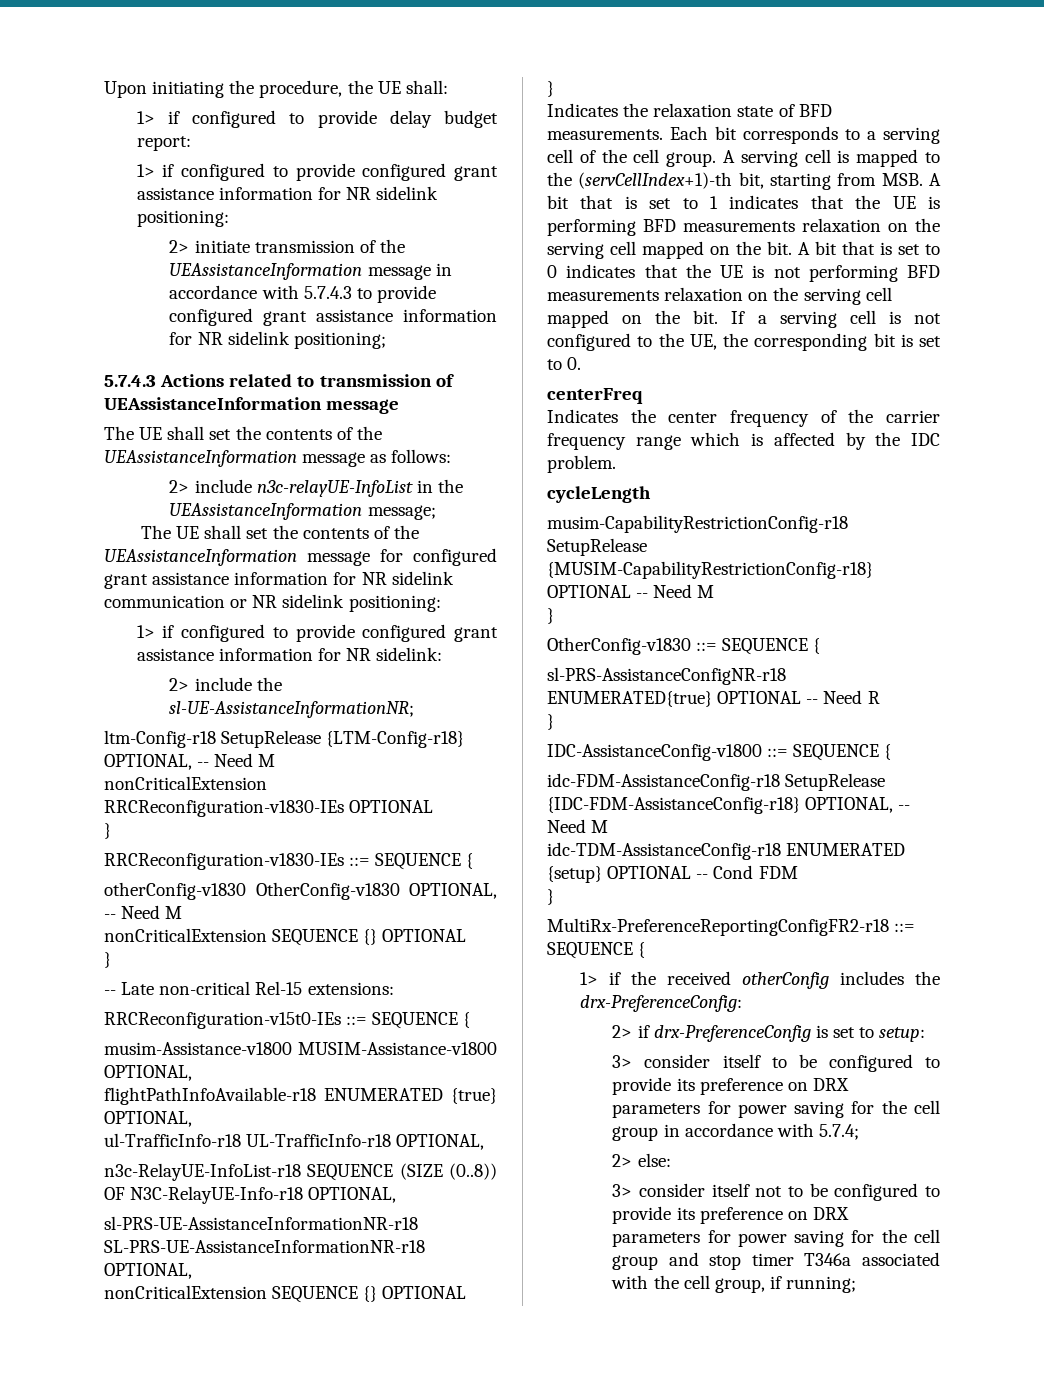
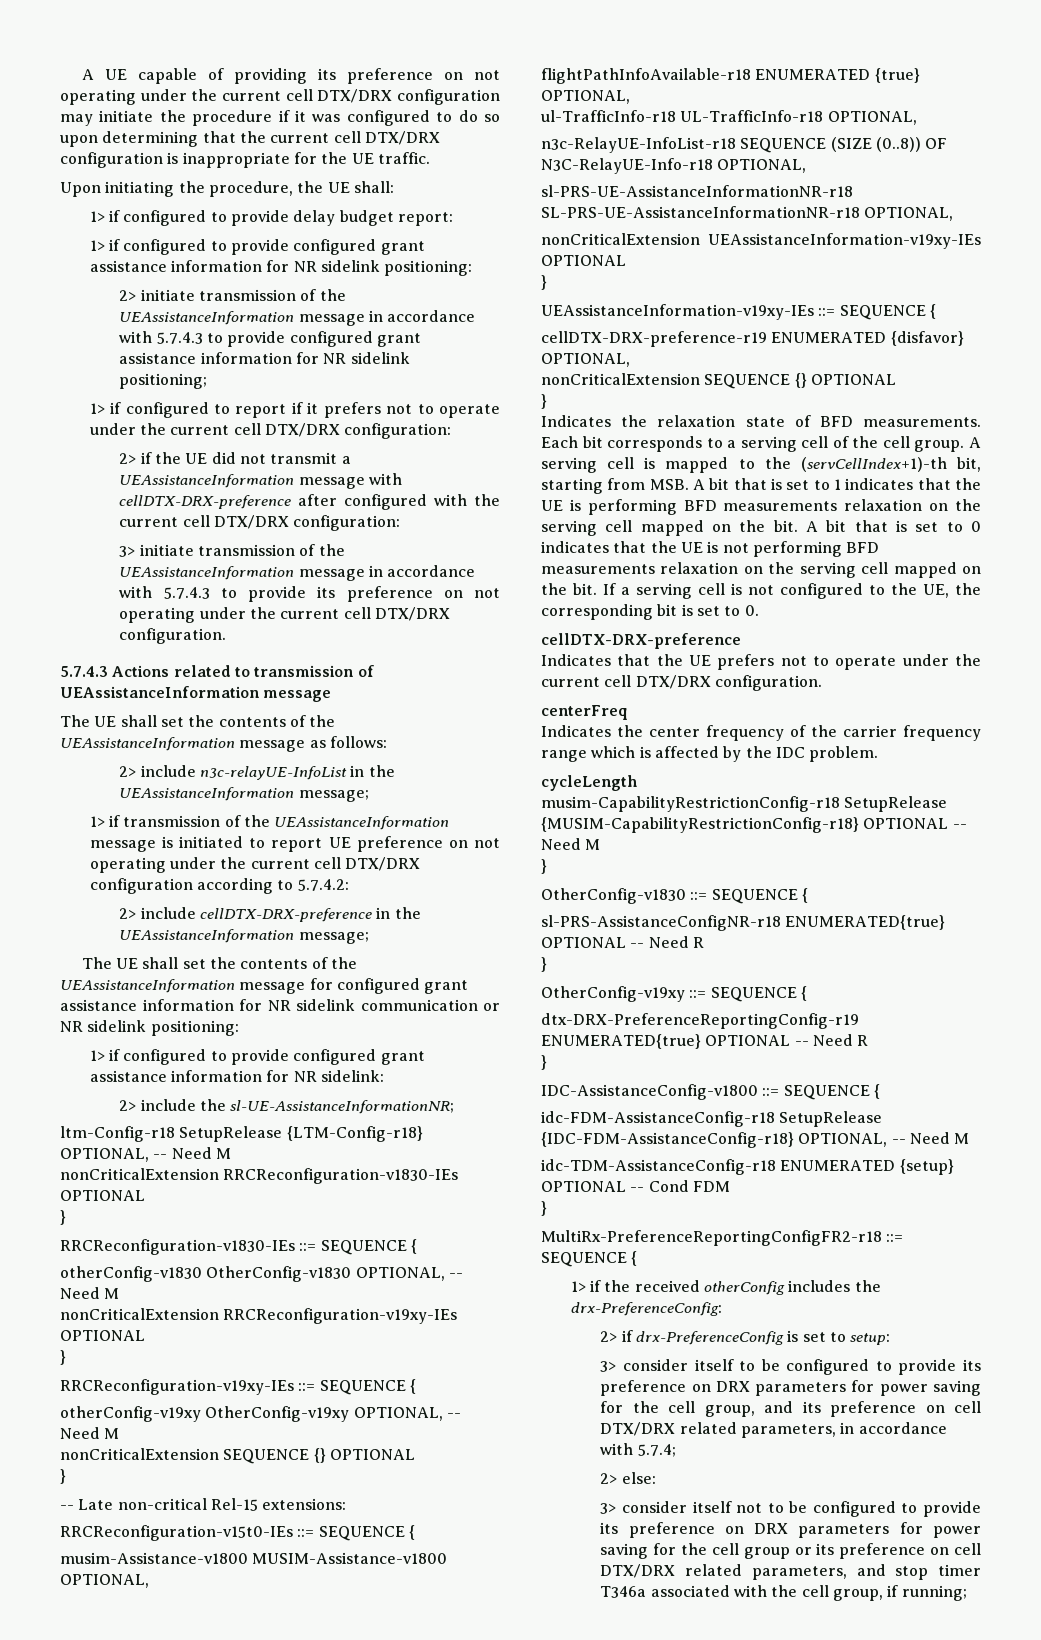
+ A UE capable of providing its preference on not operating under the current cell DTX/DRX configuration may initiate the procedure if it was configured to do so upon determining that the current cell DTX/DRX configuration is inappropriate for the UE traffic.
+ 1> if configured to report if it prefers not to operate under the current cell DTX/DRX configuration:
+ 2> if the UE did not transmit a UEAssistanceInformation message with cellDTX-DRX-preference after configured with the current cell DTX/DRX configuration:
+ 3> initiate transmission of the UEAssistanceInformation message in accordance with 5.7.4.3 to provide its preference on not operating under the current cell DTX/DRX configuration.
+ 1> if transmission of the UEAssistanceInformation message is initiated to report UE preference on not operating under the current cell DTX/DRX configuration according to 5.7.4.2:
+ 2> include cellDTX-DRX-preference in the UEAssistanceInformation message;
+ nonCriticalExtension RRCReconfiguration-v19xy-IEs OPTIONAL
+ }
+ RRCReconfiguration-v19xy-IEs ::= SEQUENCE {
+ otherConfig-v19xy OtherConfig-v19xy OPTIONAL, -- Need M
+ nonCriticalExtension UEAssistanceInformation-v19xy-IEs OPTIONAL
+ }
+ UEAssistanceInformation-v19xy-IEs ::= SEQUENCE {
+ cellDTX-DRX-preference-r19 ENUMERATED {disfavor} OPTIONAL,
  If a serving cell is not configured to the UE, the corresponding bit is set to 0.
+ cellDTX-DRX-preference
+ Indicates that the UE prefers not to operate under the current cell DTX/DRX configuration.
+ OtherConfig-v19xy ::= SEQUENCE {
+ dtx-DRX-PreferenceReportingConfig-r19 ENUMERATED{true} OPTIONAL -- Need R
+ }
- 3> consider itself to be configured to provide its preference on DRX parameters for power saving for the cell group in accordance with 5.7.4;
+ 3> consider itself to be configured to provide its preference on DRX parameters for power saving for the cell group, and its preference on cell DTX/DRX related parameters, in accordance with 5.7.4;
- 3> consider itself not to be configured to provide its preference on DRX parameters for power saving for the cell group and stop timer T346a associated with the cell group, if running;
+ 3> consider itself not to be configured to provide its preference on DRX parameters for power saving for the cell group or its preference on cell DTX/DRX related parameters, and stop timer T346a associated with the cell group, if running;

